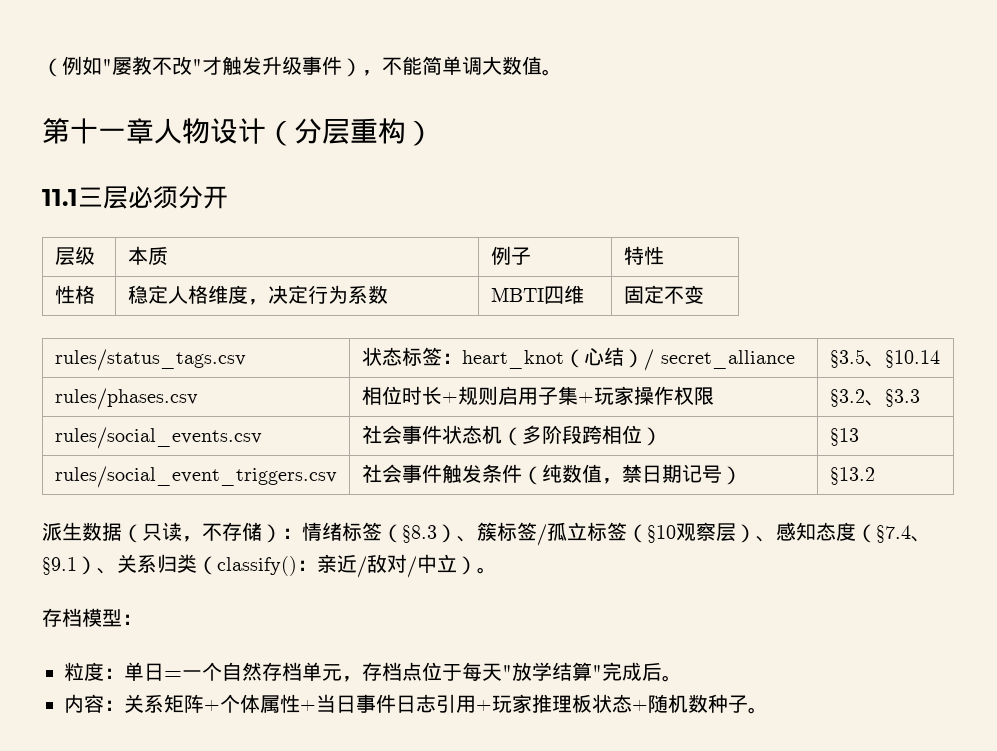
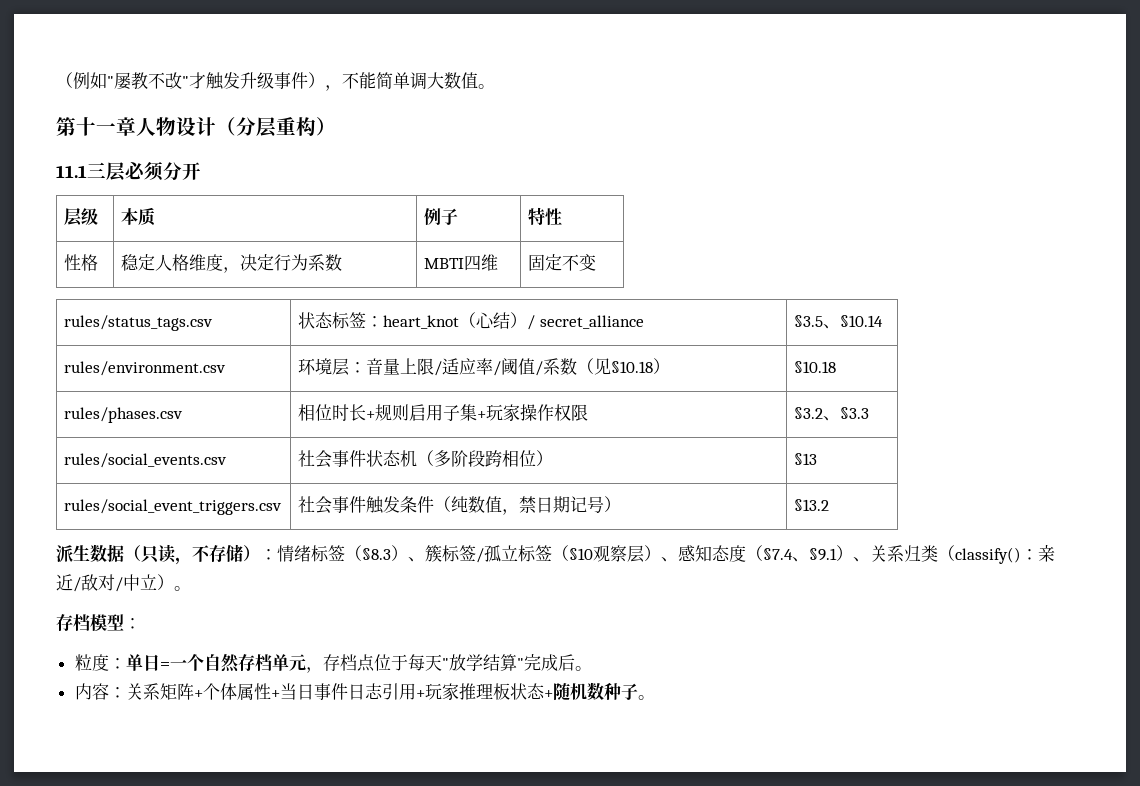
+ rules/environment.csv | 环境层：音量上限/适应率/阈值/系数（见§10.18） | §10.18

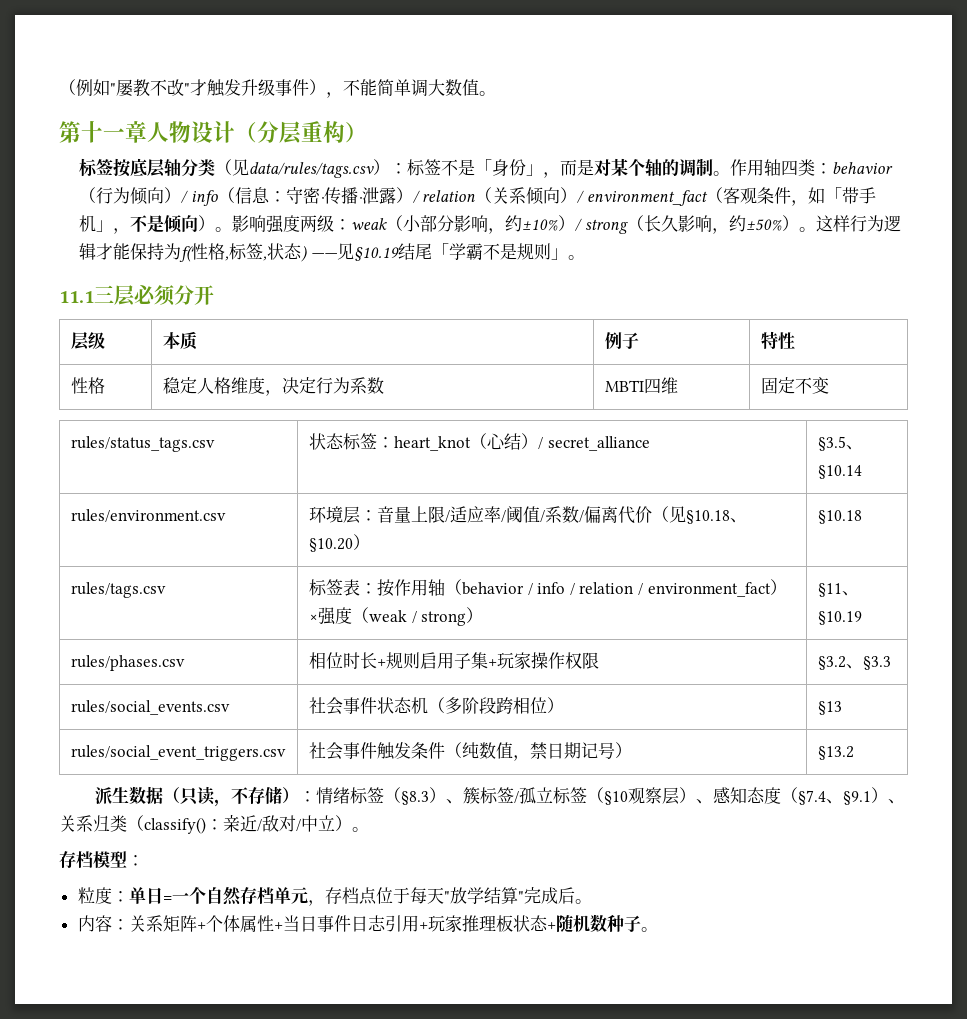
+ 标签按底层轴分类（见data/rules/tags.csv）：标签不是「身份」，而是对某个轴的调制。作用轴四类：behavior（行为倾向）/ info（信息：守密·传播·泄露）/ relation（关系倾向）/ environment_fact（客观条件，如「带手机」，不是倾向）。影响强度两级：weak（小部分影响，约±10%）/ strong（长久影响，约±50%）。这样行为逻辑才能保持为f(性格,标签,状态) ——见§10.19结尾「学霸不是规则」。
- rules/environment.csv | 环境层：音量上限/适应率/阈值/系数（见§10.18） | §10.18
+ rules/environment.csv | 环境层：音量上限/适应率/阈值/系数/偏离代价（见§10.18、§10.20） | §10.18
+ rules/tags.csv | 标签表：按作用轴（behavior / info / relation / environment_fact）×强度（weak / strong） | §11、§10.19

